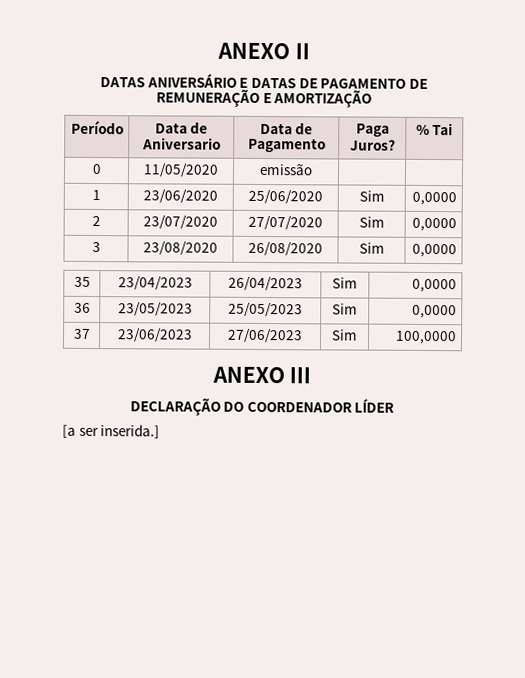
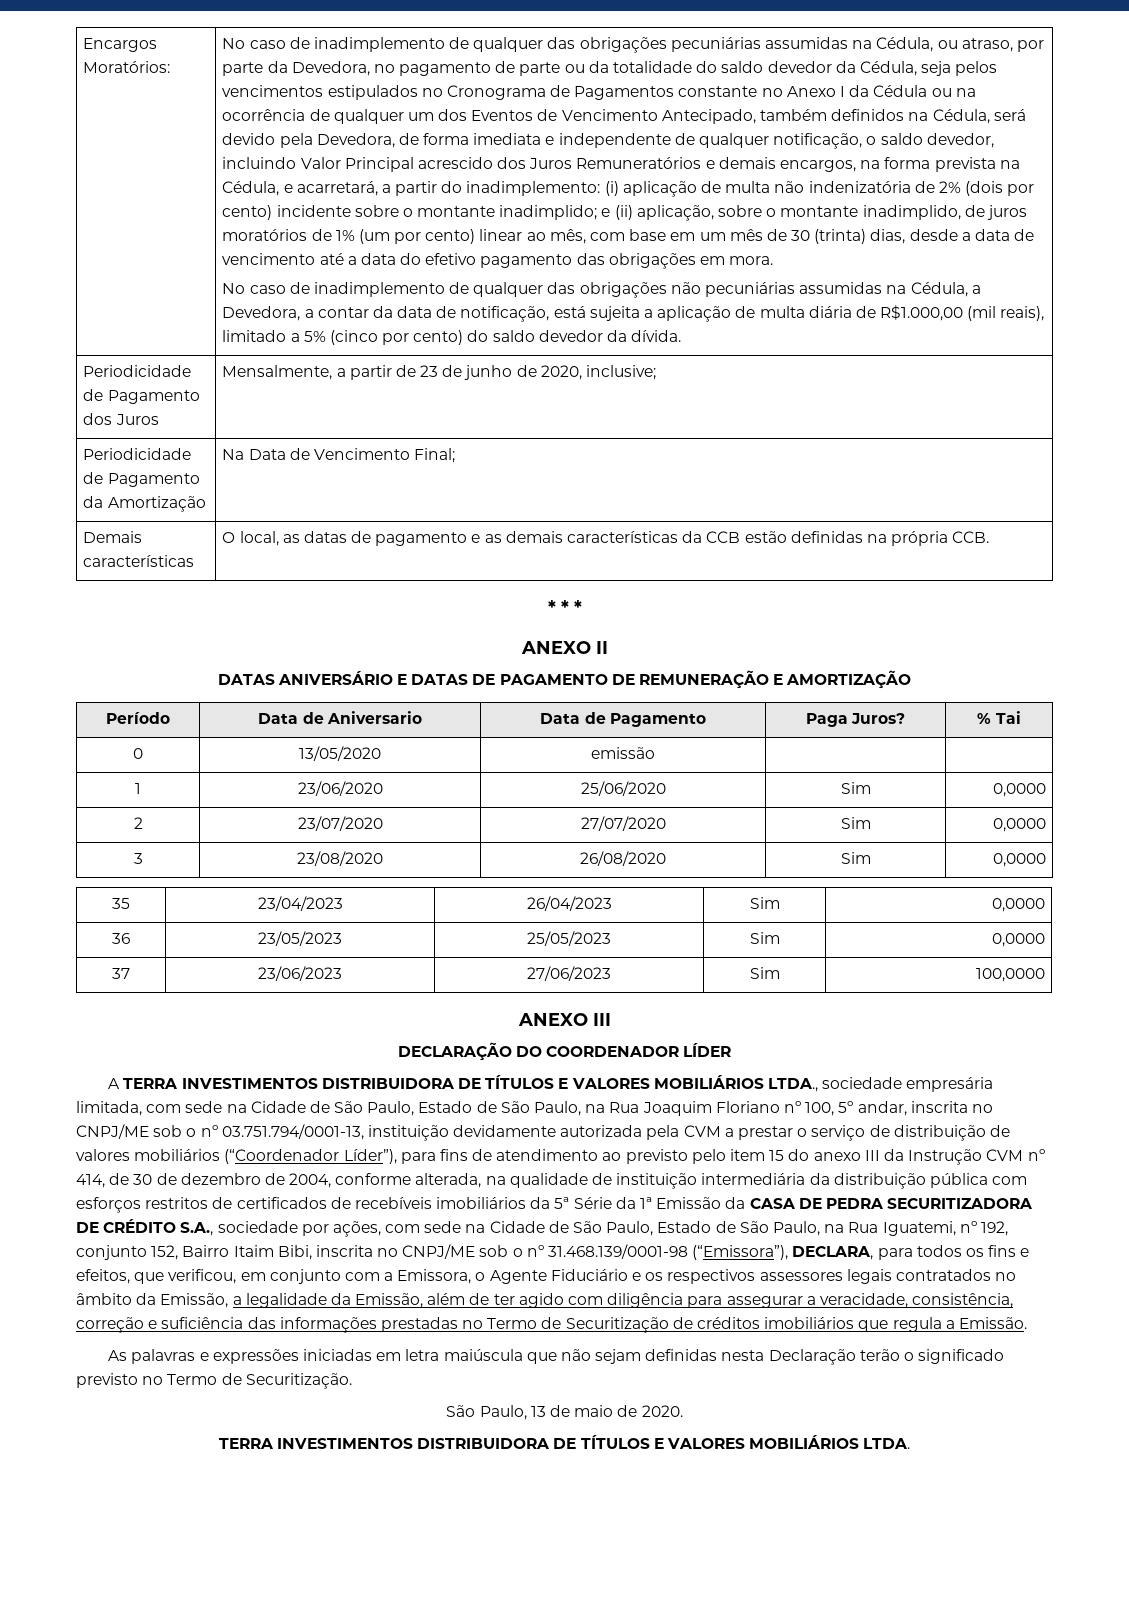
+ Encargos Moratórios: | No caso de inadimplemento de qualquer das obrigações pecuniárias assumidas na Cédula, ou atraso, por parte da Devedora, no pagamento de parte ou da totalidade do saldo devedor da Cédula, seja pelos vencimentos estipulados no Cronograma de Pagamentos constante no Anexo I da Cédula ou na ocorrência de qualquer um dos Eventos de Vencimento Antecipado, também definidos na Cédula, será devido pela Devedora, de forma imediata e independente de qualquer notificação, o saldo devedor, incluindo Valor Principal acrescido dos Juros Remuneratórios e demais encargos, na forma prevista na Cédula, e acarretará, a partir do inadimplemento: (i) aplicação de multa não indenizatória de 2% (dois por cento) incidente sobre o montante inadimplido; e (ii) aplicação, sobre o montante inadimplido, de juros moratórios de 1% (um por cento) linear ao mês, com base em um mês de 30 (trinta) dias, desde a data de vencimento até a data do efetivo pagamento das obrigações em mora.
+ No caso de inadimplemento de qualquer das obrigações não pecuniárias assumidas na Cédula, a Devedora, a contar da data de notificação, está sujeita a aplicação de multa diária de R$1.000,00 (mil reais), limitado a 5% (cinco por cento) do saldo devedor da dívida.
+ Periodicidade de Pagamento dos Juros | Mensalmente, a partir de 23 de junho de 2020, inclusive;
+ Periodicidade de Pagamento da Amortização | Na Data de Vencimento Final;
+ Demais características | O local, as datas de pagamento e as demais características da CCB estão definidas na própria CCB.
+ * * *
- 0 | 11/05/2020 | emissão | |
+ 0 | 13/05/2020 | emissão | |
- [a ser inserida.]
+ A TERRA INVESTIMENTOS DISTRIBUIDORA DE TÍTULOS E VALORES MOBILIÁRIOS LTDA., sociedade empresária limitada, com sede na Cidade de São Paulo, Estado de São Paulo, na Rua Joaquim Floriano nº 100, 5º andar, inscrita no CNPJ/ME sob o nº 03.751.794/0001-13, instituição devidamente autorizada pela CVM a prestar o serviço de distribuição de valores mobiliários (“Coordenador Líder”), para fins de atendimento ao previsto pelo item 15 do anexo III da Instrução CVM nº 414, de 30 de dezembro de 2004, conforme alterada, na qualidade de instituição intermediária da distribuição pública com esforços restritos de certificados de recebíveis imobiliários da 5ª Série da 1ª Emissão da CASA DE PEDRA SECURITIZADORA DE CRÉDITO S.A., sociedade por ações, com sede na Cidade de São Paulo, Estado de São Paulo, na Rua Iguatemi, nº 192, conjunto 152, Bairro Itaim Bibi, inscrita no CNPJ/ME sob o nº 31.468.139/0001-98 (“Emissora”), DECLARA, para todos os fins e efeitos, que verificou, em conjunto com a Emissora, o Agente Fiduciário e os respectivos assessores legais contratados no âmbito da Emissão, a legalidade da Emissão, além de ter agido com diligência para assegurar a veracidade, consistência, correção e suficiência das informações prestadas no Termo de Securitização de créditos imobiliários que regula a Emissão.
+ As palavras e expressões iniciadas em letra maiúscula que não sejam definidas nesta Declaração terão o significado previsto no Termo de Securitização.
+ São Paulo, 13 de maio de 2020.
+ TERRA INVESTIMENTOS DISTRIBUIDORA DE TÍTULOS E VALORES MOBILIÁRIOS LTDA.

